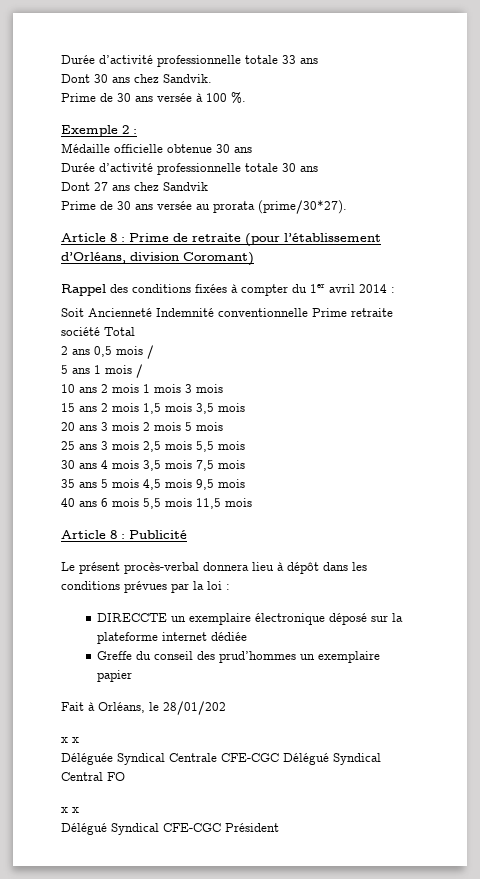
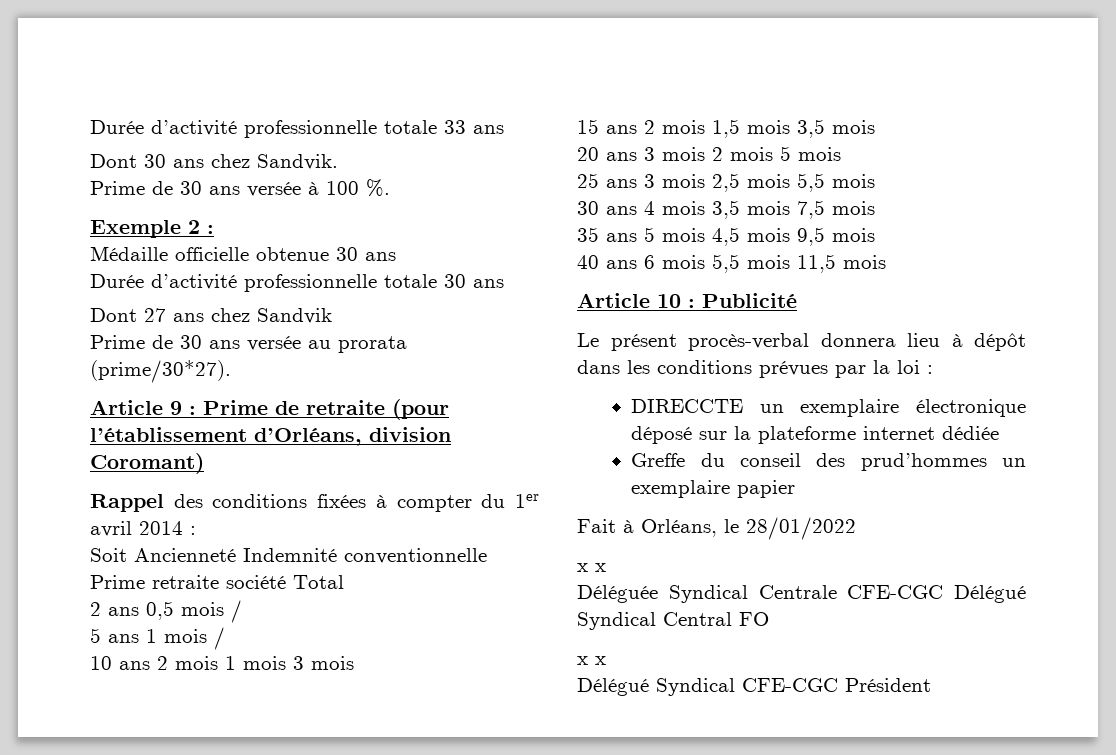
- Article 8 : Prime de retraite (pour l’établissement d’Orléans, division Coromant)
+ Article 9 : Prime de retraite (pour l’établissement d’Orléans, division Coromant)
- Article 8 : Publicité
+ Article 10 : Publicité
- Fait à Orléans, le 28/01/202
+ Fait à Orléans, le 28/01/2022

